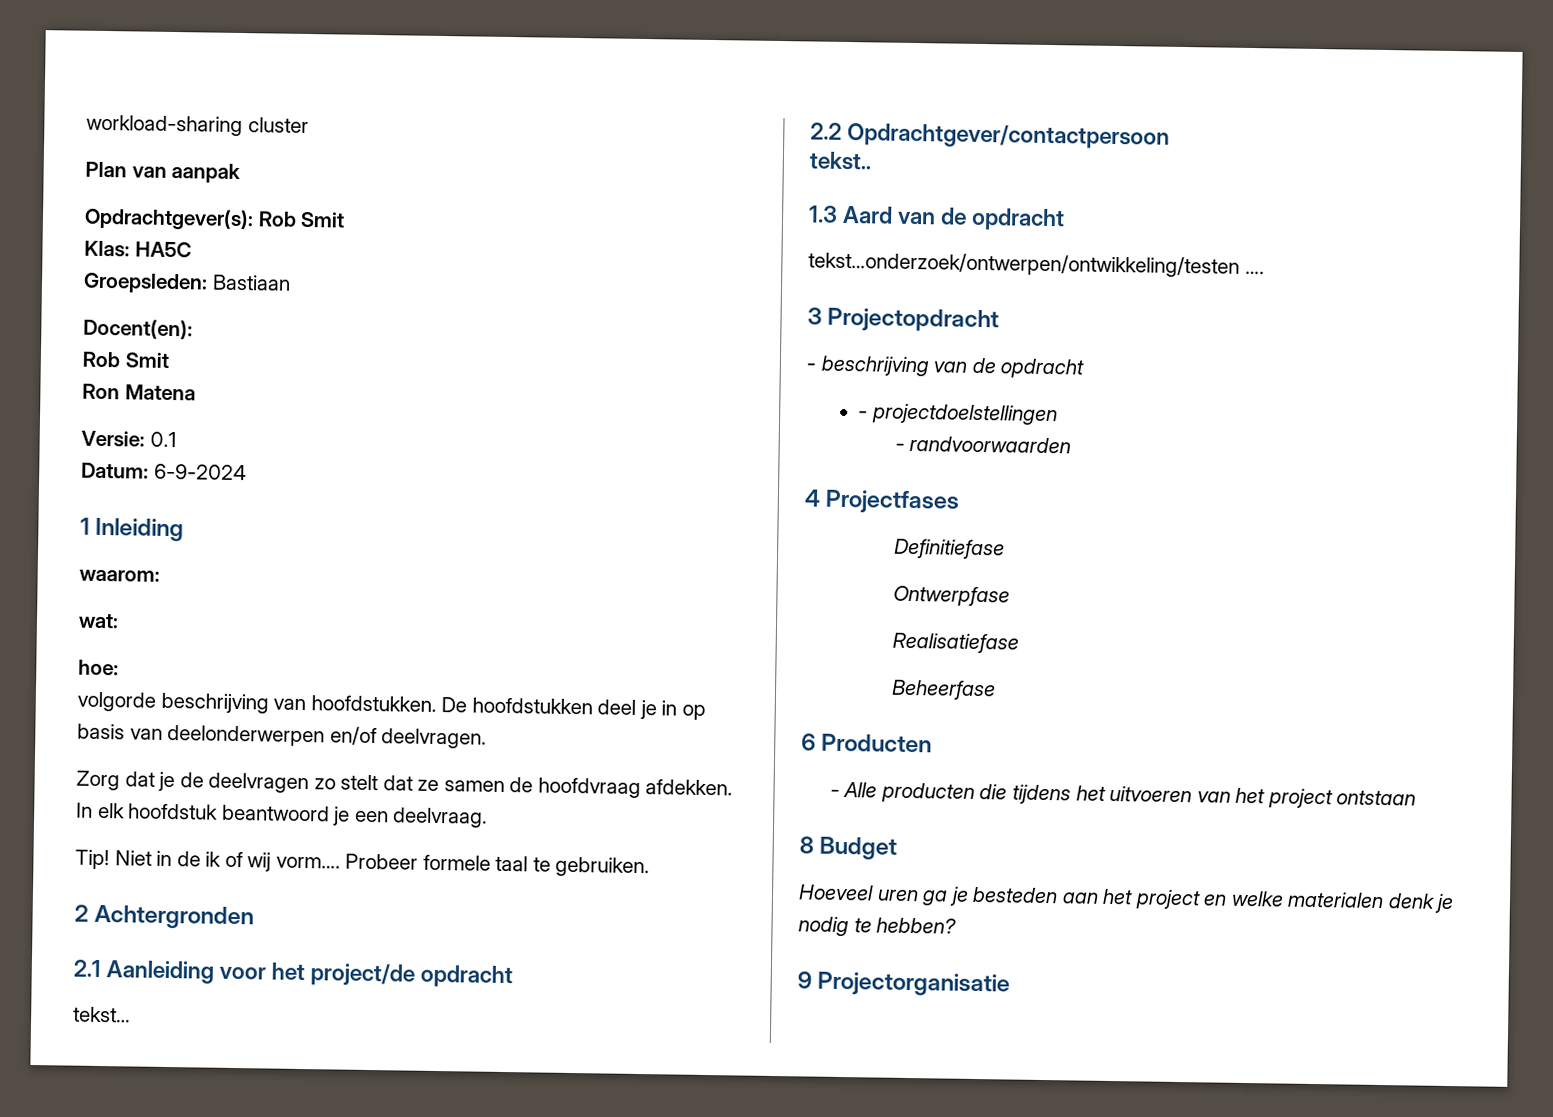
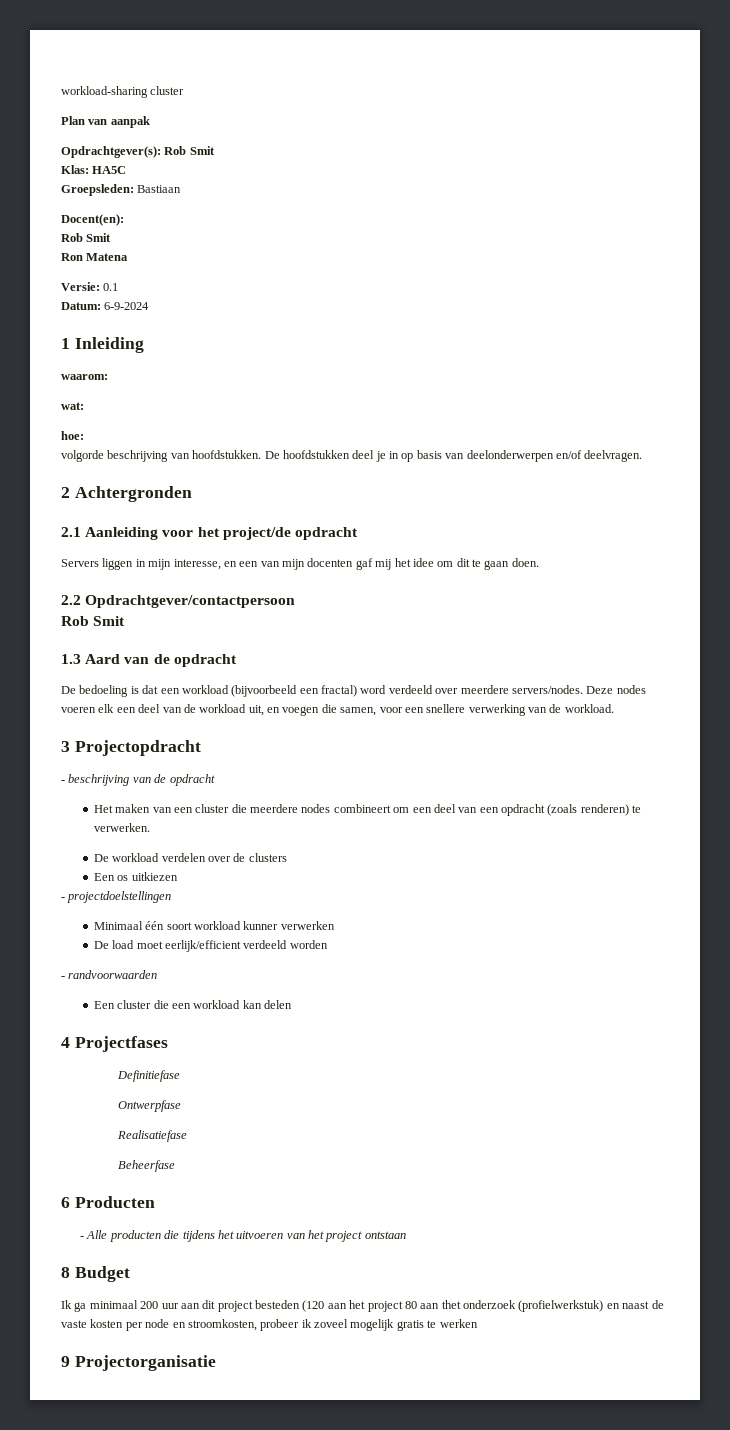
- Zorg dat je de deelvragen zo stelt dat ze samen de hoofdvraag afdekken. In elk hoofdstuk beantwoord je een deelvraag.
- Tip! Niet in de ik of wij vorm…. Probeer formele taal te gebruiken.
- tekst…
+ Servers liggen in mijn interesse, en een van mijn docenten gaf mij het idee om dit te gaan doen.
  2.2 Opdrachtgever/contactpersoon
- tekst..
+ Rob Smit
- tekst…onderzoek/ontwerpen/ontwikkeling/testen ….
+ De bedoeling is dat een workload (bijvoorbeeld een fractal) word verdeeld over meerdere servers/nodes. Deze nodes voeren elk een deel van de workload uit, en voegen die samen, voor een snellere verwerking van de workload.
+ Het maken van een cluster die meerdere nodes combineert om een deel van een opdracht (zoals renderen) te verwerken.
+ De workload verdelen over de clusters
+ Een os uitkiezen
  - projectdoelstellingen
+ Minimaal één soort workload kunner verwerken
+ De load moet eerlijk/efficient verdeeld worden
  - randvoorwaarden
+ Een cluster die een workload kan delen
- Hoeveel uren ga je besteden aan het project en welke materialen denk je nodig te hebben?
+ Ik ga minimaal 200 uur aan dit project besteden (120 aan het project 80 aan thet onderzoek (profielwerkstuk) en naast de vaste kosten per node en stroomkosten, probeer ik zoveel mogelijk gratis te werken

